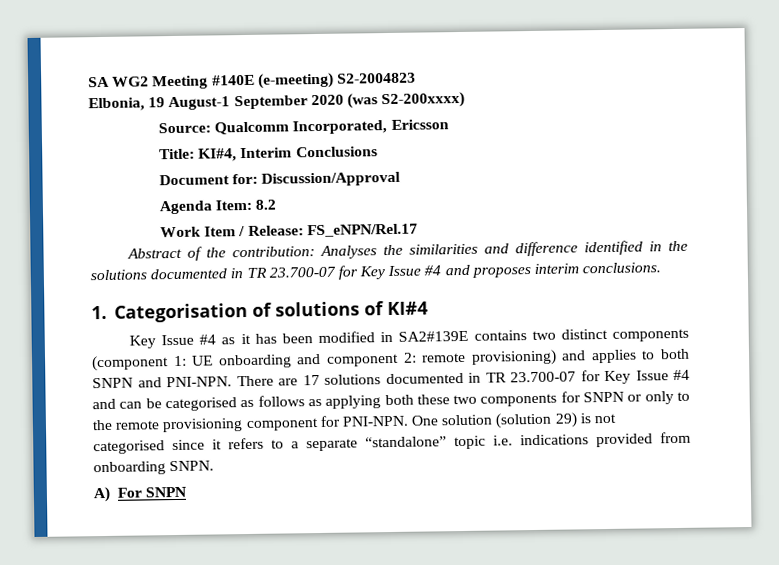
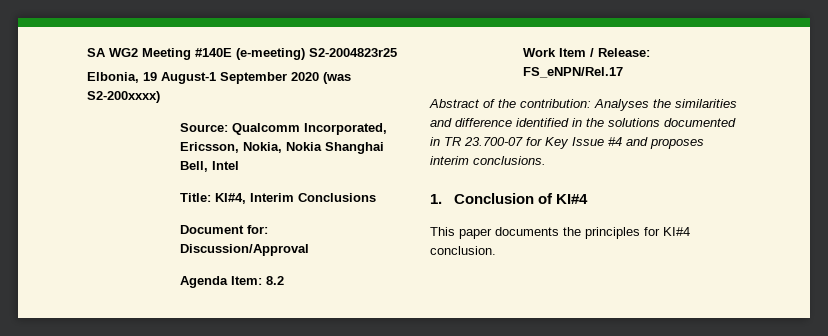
- SA WG2 Meeting #140E (e-meeting) S2-2004823
+ SA WG2 Meeting #140E (e-meeting) S2-2004823r25
- Source: Qualcomm Incorporated, Ericsson
+ Source: Qualcomm Incorporated, Ericsson, Nokia, Nokia Shanghai Bell, Intel
- 1. Categorisation of solutions of KI#4
+ 1. Conclusion of KI#4
- Key Issue #4 as it has been modified in SA2#139E contains two distinct components (component 1: UE onboarding and component 2: remote provisioning) and applies to both SNPN and PNI-NPN. There are 17 solutions documented in TR 23.700-07 for Key Issue #4 and can be categorised as follows as applying both these two components for SNPN or only to the remote provisioning component for PNI-NPN. One solution (solution 29) is not categorised since it refers to a separate “standalone” topic i.e. indications provided from onboarding SNPN.
- A) For SNPN
+ This paper documents the principles for KI#4 conclusion.

